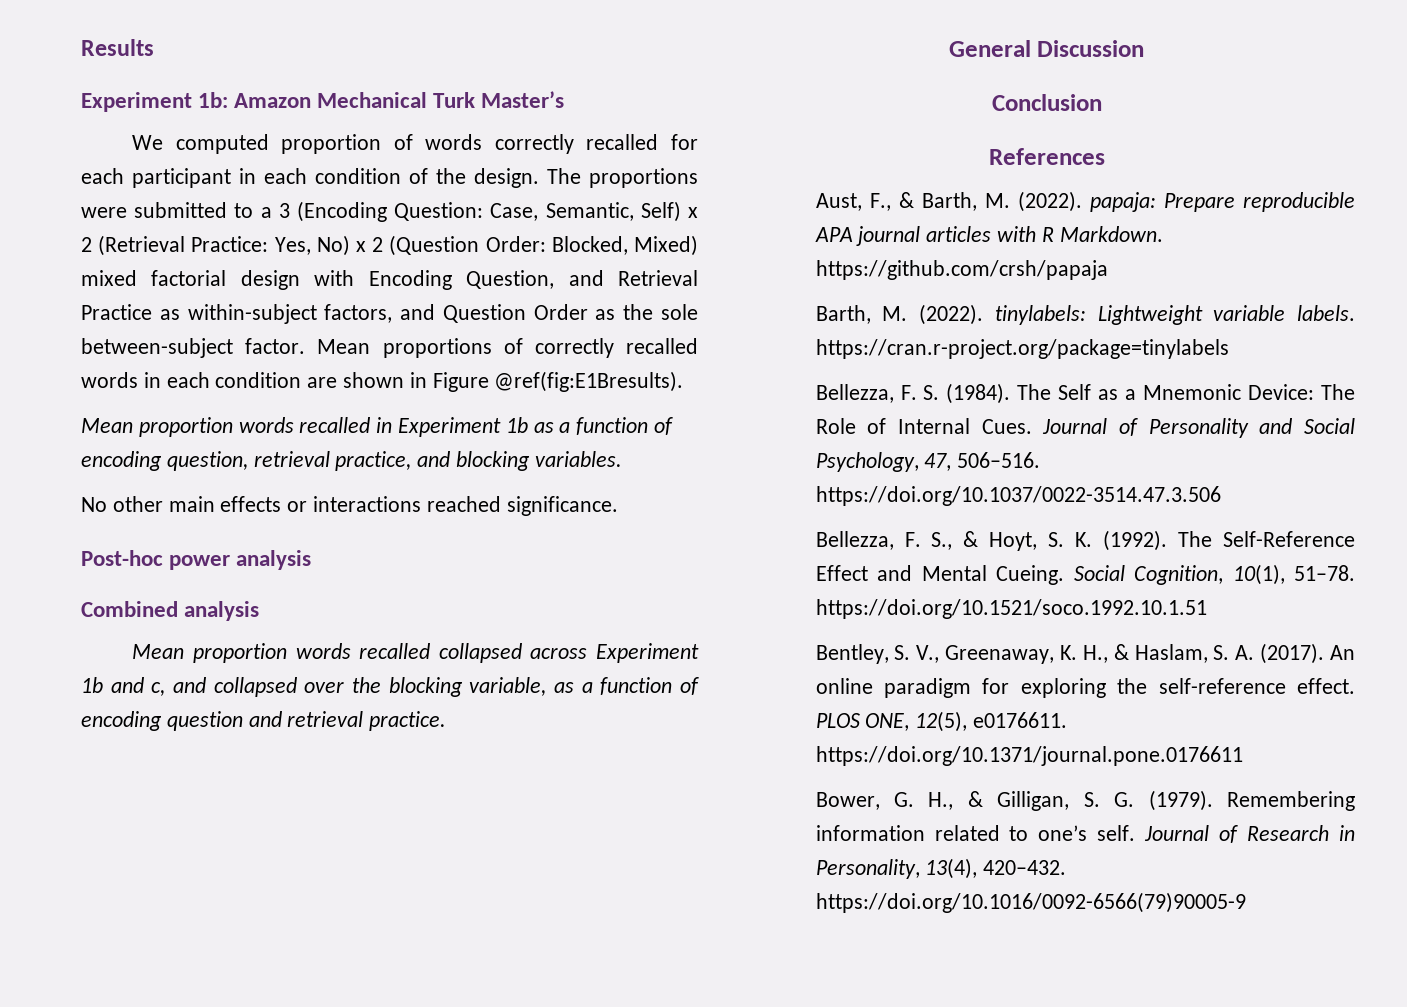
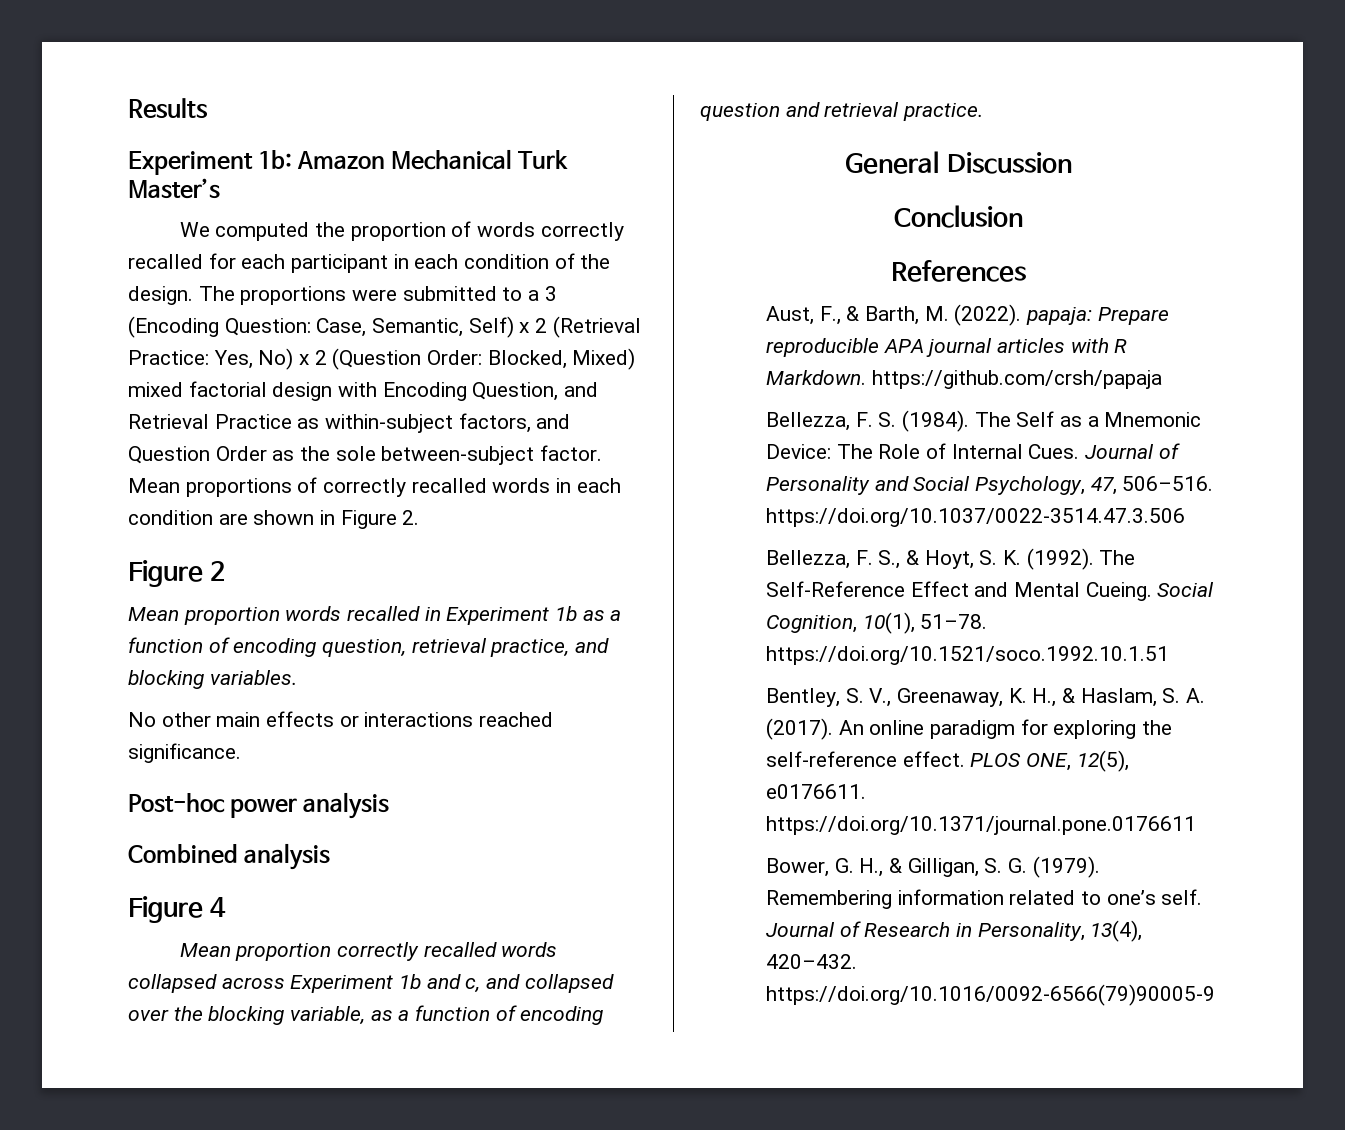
- We computed proportion of words correctly recalled for each participant in each condition of the design.
+ We computed the proportion of words correctly recalled for each participant in each condition of the design.
- Mean proportions of correctly recalled words in each condition are shown in Figure @ref(fig:E1Bresults).
+ Mean proportions of correctly recalled words in each condition are shown in Figure 2.
+ Figure 2
- Mean proportion words recalled collapsed across Experiment 1b and c, and collapsed over the blocking variable, as a function of encoding question and retrieval practice.
+ Figure 4
+ Mean proportion correctly recalled words collapsed across Experiment 1b and c, and collapsed over the blocking variable, as a function of encoding question and retrieval practice.
- Barth, M. (2022). tinylabels: Lightweight variable labels. https://cran.r-project.org/package=tinylabels

